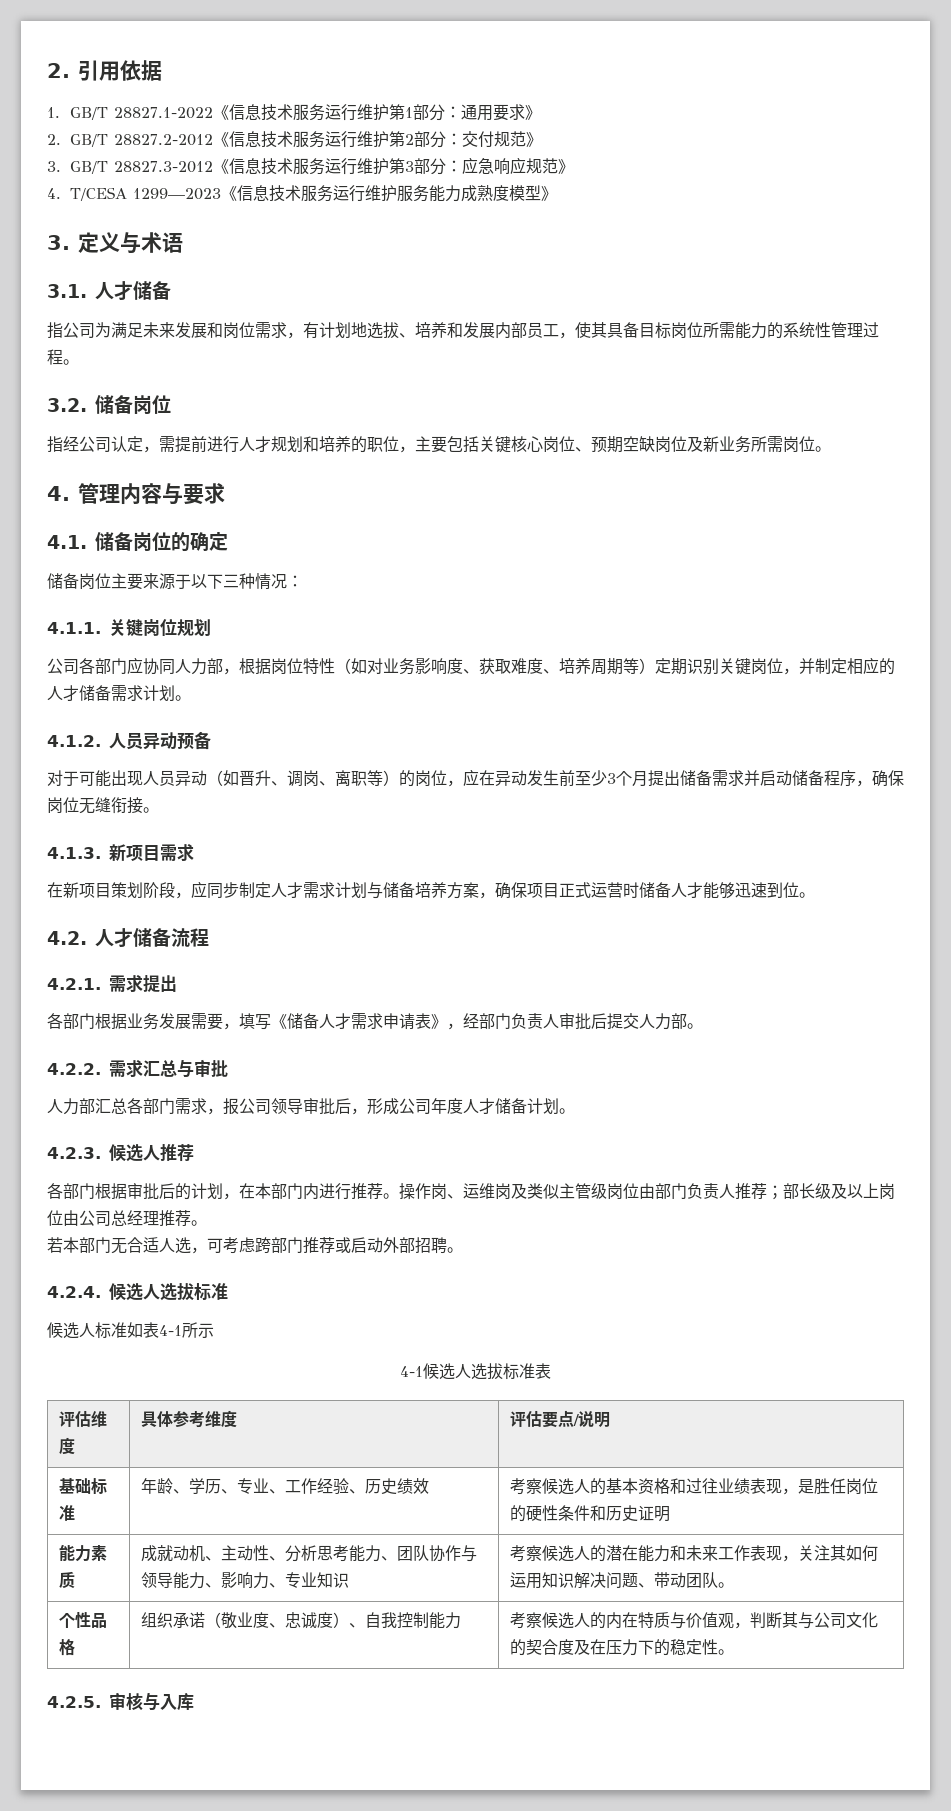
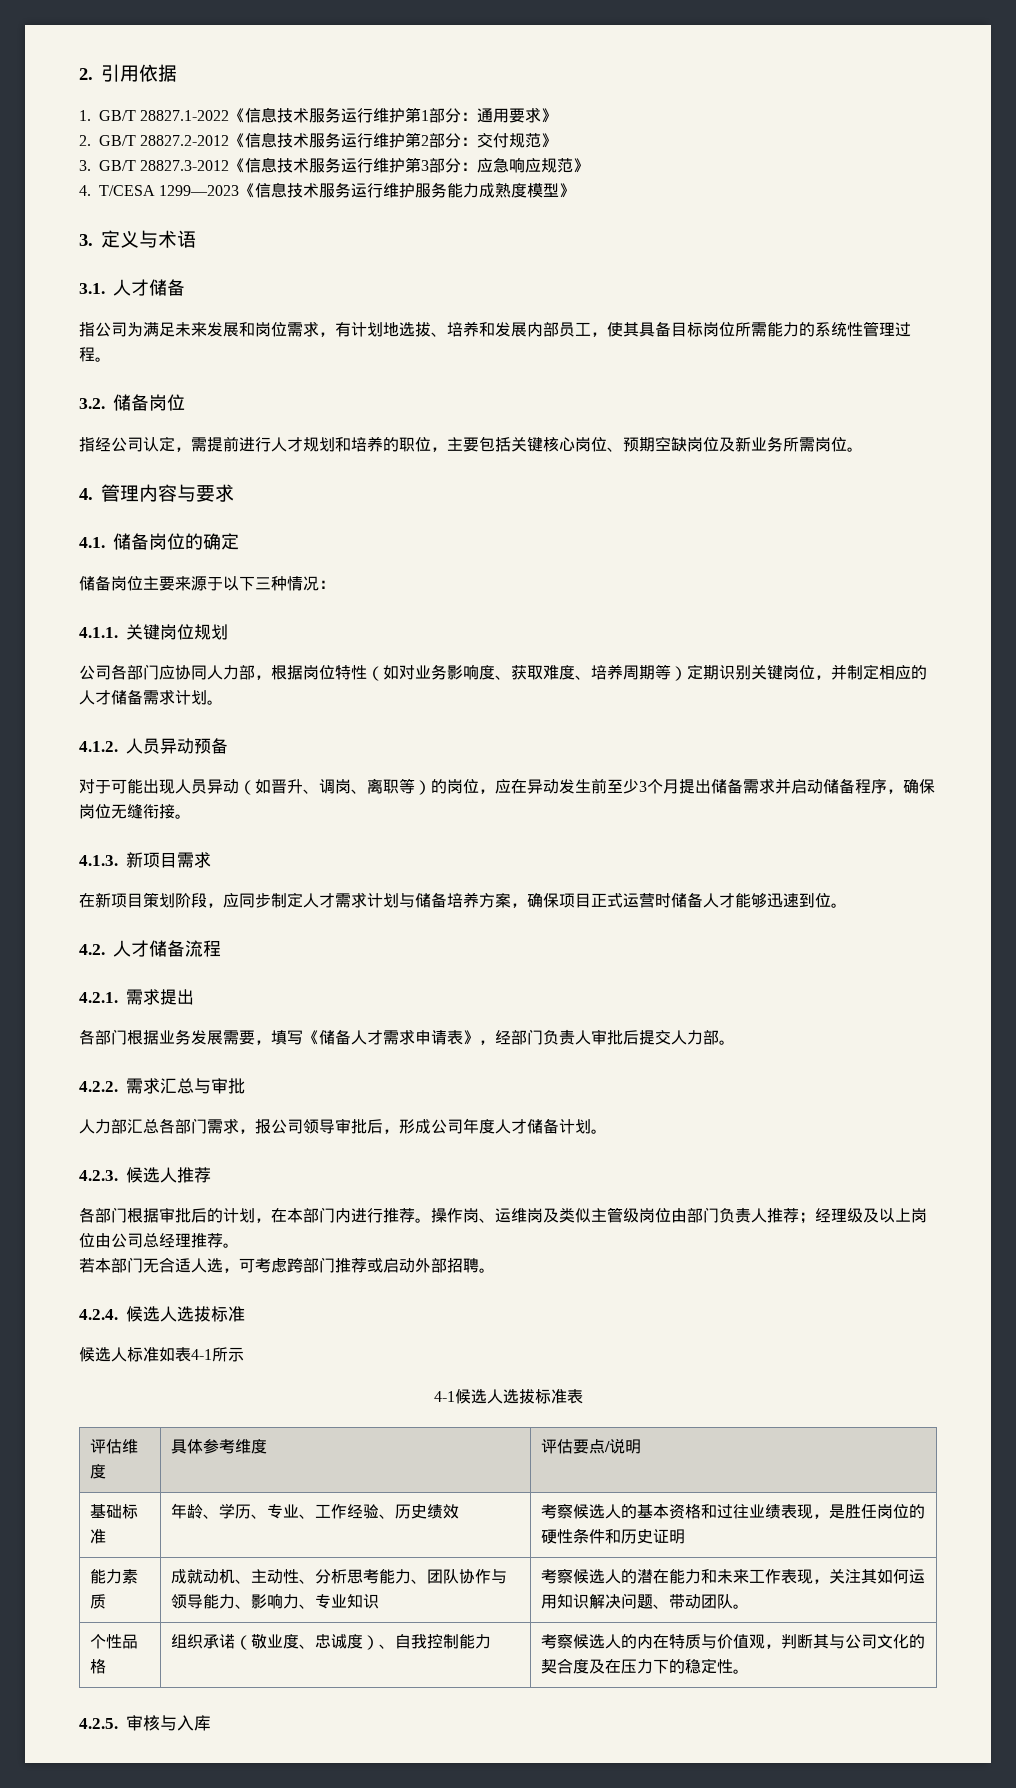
- 操作岗、运维岗及类似主管级岗位由部门负责人推荐；部长级及以上岗位由公司总经理推荐。
+ 操作岗、运维岗及类似主管级岗位由部门负责人推荐；经理级及以上岗位由公司总经理推荐。

